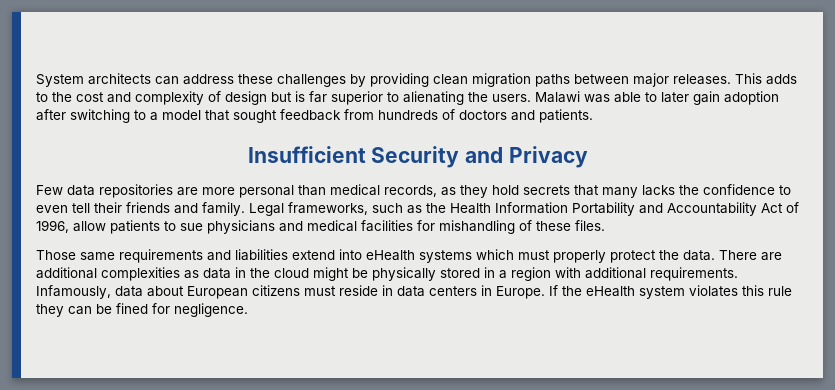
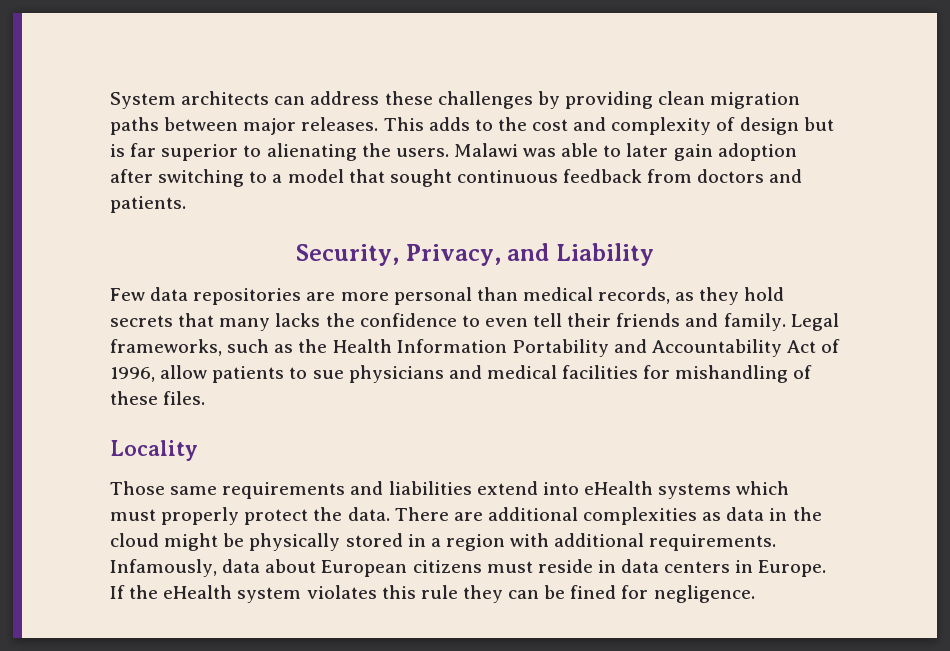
- Malawi was able to later gain adoption after switching to a model that sought feedback from hundreds of doctors and patients.
+ Malawi was able to later gain adoption after switching to a model that sought continuous feedback from doctors and patients.
- Insufficient Security and Privacy
+ Security, Privacy, and Liability
+ Locality

